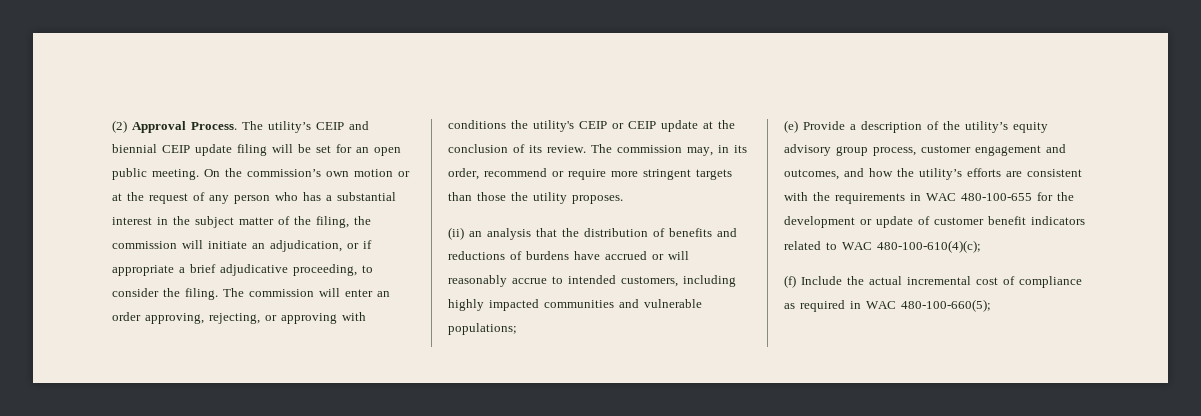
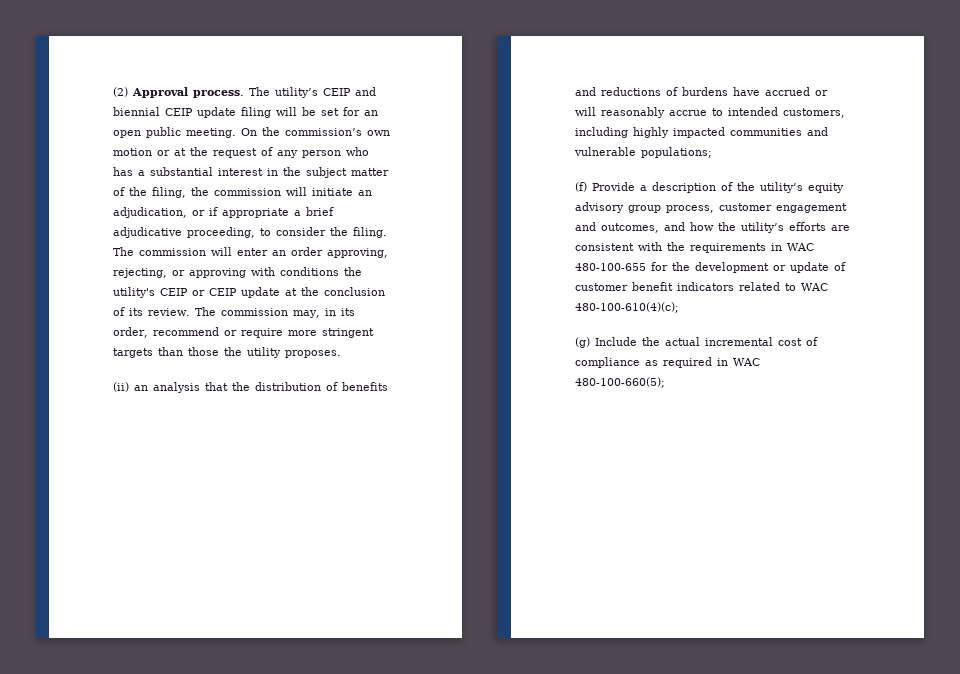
- (2) Approval Process.
+ (2) Approval process.
- (e) Provide a description of the utility’s equity advisory group process, customer engagement and outcomes, and how the utility’s efforts are consistent with the requirements in WAC 480-100-655 for the development or update of customer benefit indicators related to WAC 480-100-610(4)(c);
+ (f) Provide a description of the utility’s equity advisory group process, customer engagement and outcomes, and how the utility’s efforts are consistent with the requirements in WAC 480-100-655 for the development or update of customer benefit indicators related to WAC 480-100-610(4)(c);
- (f) Include the actual incremental cost of compliance as required in WAC 480-100-660(5);
+ (g) Include the actual incremental cost of compliance as required in WAC 480-100-660(5);

